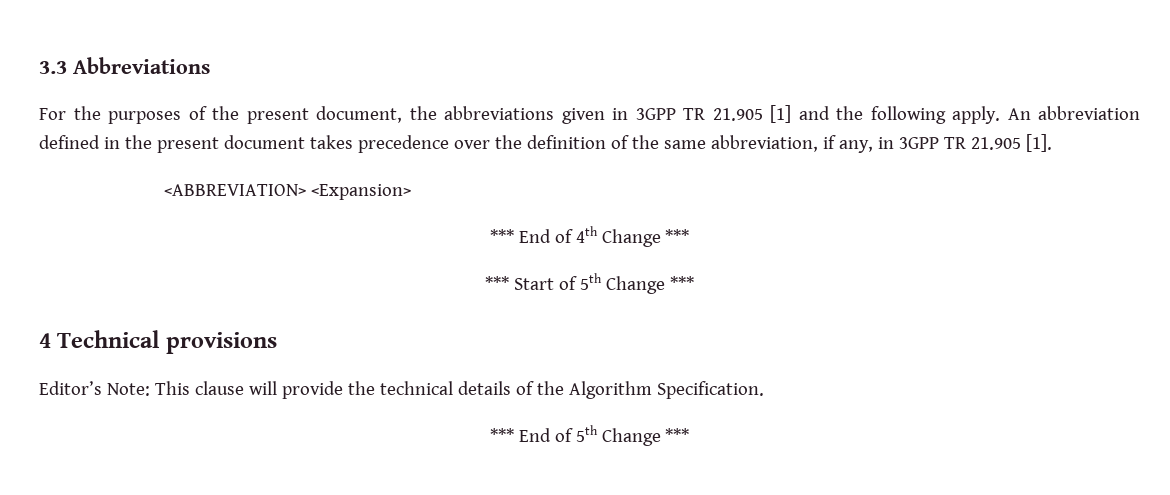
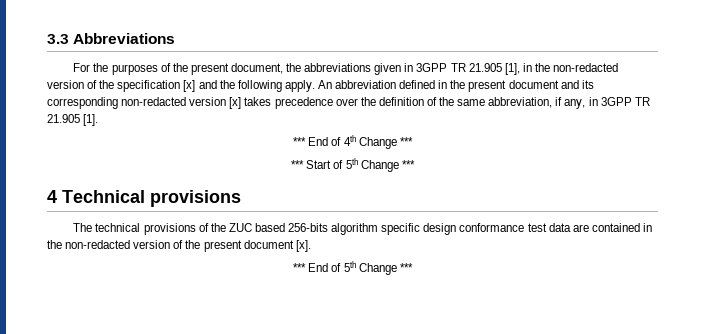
- For the purposes of the present document, the abbreviations given in 3GPP TR 21.905 [1] and the following apply.
+ For the purposes of the present document, the abbreviations given in 3GPP TR 21.905 [1], in the non-redacted version of the specification [x] and the following apply.
- An abbreviation defined in the present document takes precedence over the definition of the same abbreviation, if any, in 3GPP TR 21.905 [1].
+ An abbreviation defined in the present document and its corresponding non-redacted version [x] takes precedence over the definition of the same abbreviation, if any, in 3GPP TR 21.905 [1].
- <ABBREVIATION> <Expansion>
- Editor’s Note: This clause will provide the technical details of the Algorithm Specification.
+ The technical provisions of the ZUC based 256-bits algorithm specific design conformance test data are contained in the non-redacted version of the present document [x].

